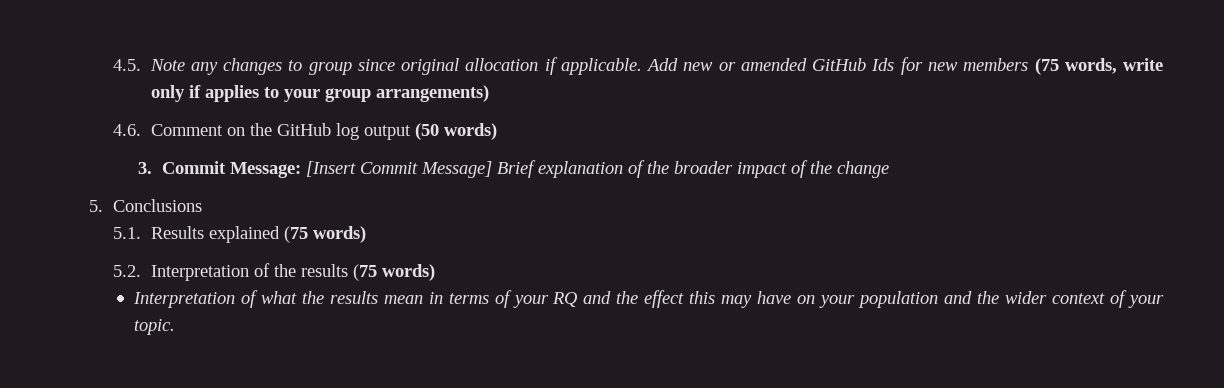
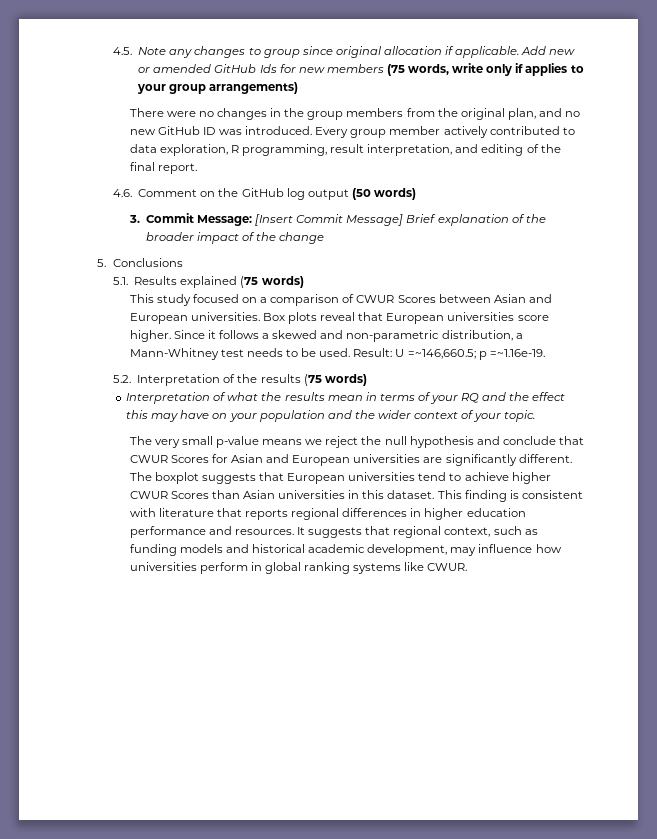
+ There were no changes in the group members from the original plan, and no new GitHub ID was introduced. Every group member actively contributed to data exploration, R programming, result interpretation, and editing of the final report.
+ This study focused on a comparison of CWUR Scores between Asian and European universities. Box plots reveal that European universities score higher. Since it follows a skewed and non-parametric distribution, a Mann-Whitney test needs to be used. Result: U =~146,660.5; p =~1.16e-19.
+ The very small p-value means we reject the null hypothesis and conclude that CWUR Scores for Asian and European universities are significantly different. The boxplot suggests that European universities tend to achieve higher CWUR Scores than Asian universities in this dataset. This finding is consistent with literature that reports regional differences in higher education performance and resources. It suggests that regional context, such as funding models and historical academic development, may influence how universities perform in global ranking systems like CWUR.

